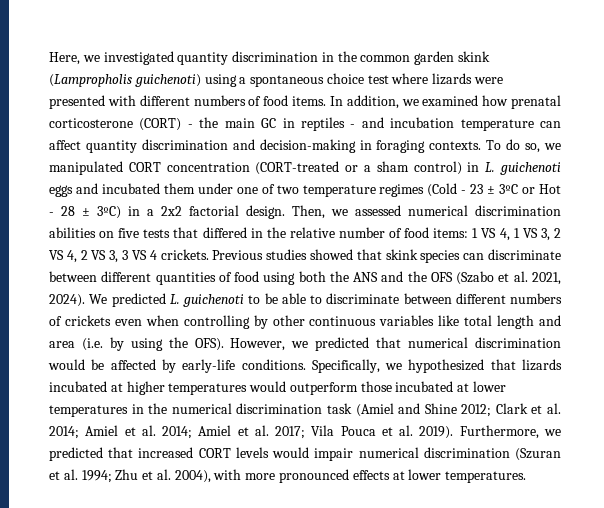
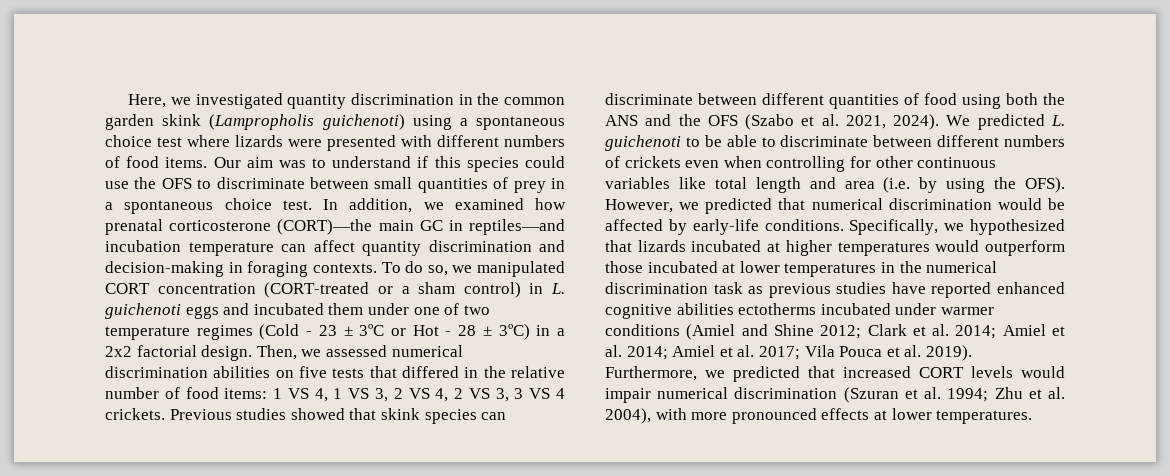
+ Our aim was to understand if this species could use the OFS to discriminate between small quantities of prey in a spontaneous choice test.
- In addition, we examined how prenatal corticosterone (CORT) - the main GC in reptiles - and incubation temperature can affect quantity discrimination and decision-making in foraging contexts.
+ In addition, we examined how prenatal corticosterone (CORT)—the main GC in reptiles—and incubation temperature can affect quantity discrimination and decision-making in foraging contexts.
- We predicted L. guichenoti to be able to discriminate between different numbers of crickets even when controlling by other continuous variables like total length and area (i.e. by using the OFS).
+ We predicted L. guichenoti to be able to discriminate between different numbers of crickets even when controlling for other continuous variables like total length and area (i.e. by using the OFS).
- Specifically, we hypothesized that lizards incubated at higher temperatures would outperform those incubated at lower temperatures in the numerical discrimination task (Amiel and Shine 2012; Clark et al. 2014; Amiel et al. 2014; Amiel et al. 2017; Vila Pouca et al. 2019).
+ Specifically, we hypothesized that lizards incubated at higher temperatures would outperform those incubated at lower temperatures in the numerical discrimination task as previous studies have reported enhanced cognitive abilities ectotherms incubated under warmer conditions (Amiel and Shine 2012; Clark et al. 2014; Amiel et al. 2014; Amiel et al. 2017; Vila Pouca et al. 2019).

